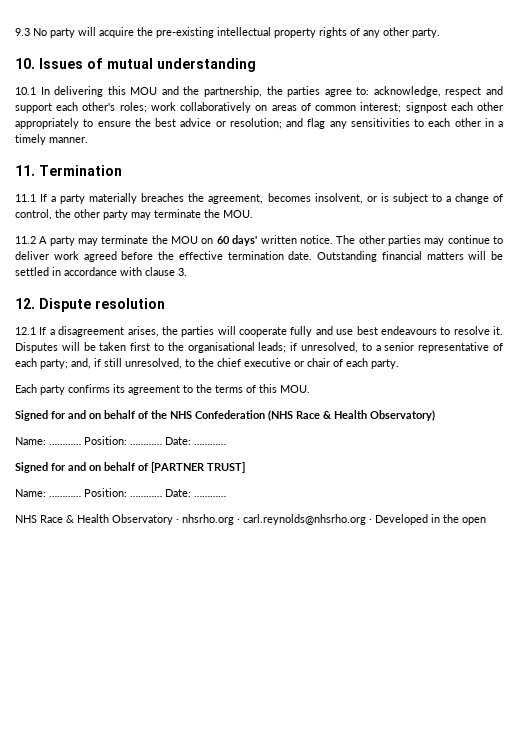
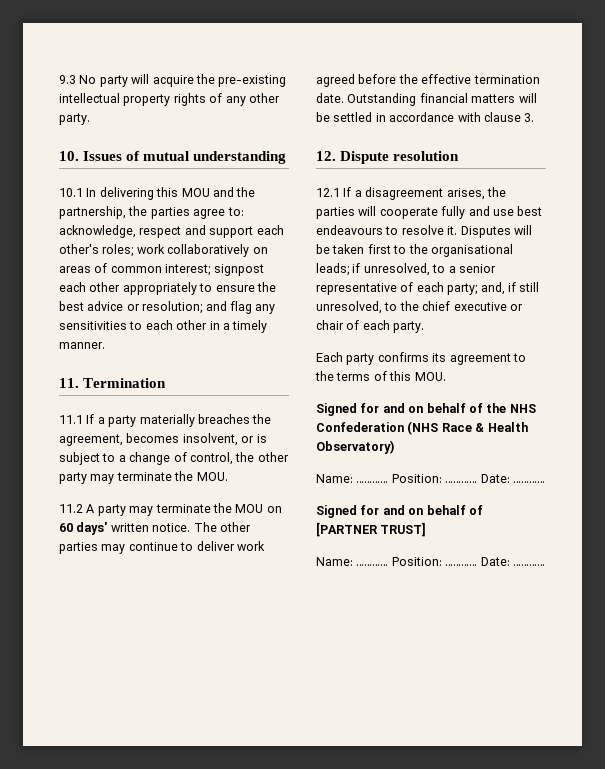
- NHS Race & Health Observatory · nhsrho.org · carl.reynolds@nhsrho.org · Developed in the open

